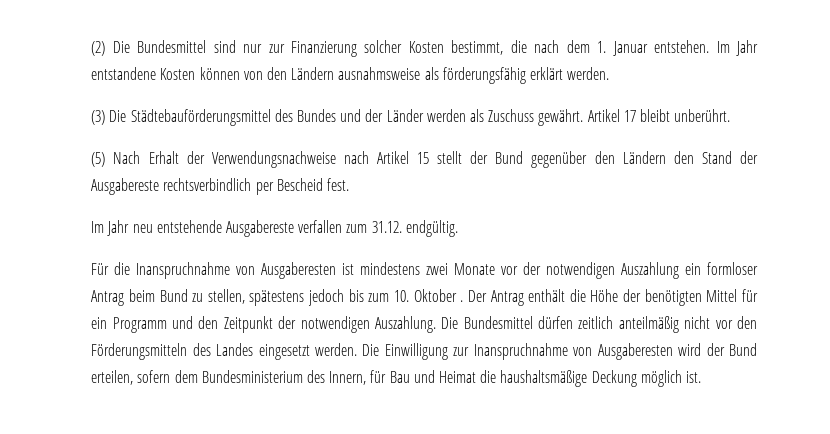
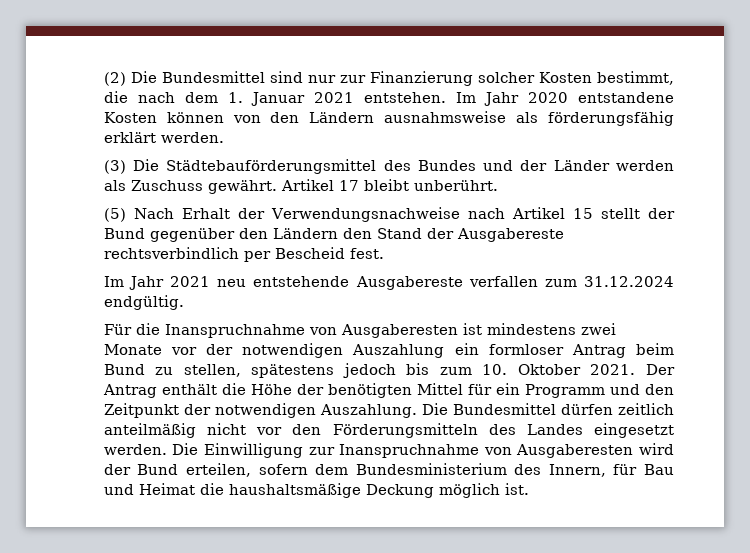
- (2) Die Bundesmittel sind nur zur Finanzierung solcher Kosten bestimmt, die nach dem 1. Januar entstehen.
+ (2) Die Bundesmittel sind nur zur Finanzierung solcher Kosten bestimmt, die nach dem 1. Januar 2021 entstehen.
- Im Jahr entstandene Kosten können von den Ländern ausnahmsweise als förderungsfähig erklärt werden.
+ Im Jahr 2020 entstandene Kosten können von den Ländern ausnahmsweise als förderungsfähig erklärt werden.
- Im Jahr neu entstehende Ausgabereste verfallen zum 31.12. endgültig.
+ Im Jahr 2021 neu entstehende Ausgabereste verfallen zum 31.12.2024 endgültig.
- Für die Inanspruchnahme von Ausgaberesten ist mindestens zwei Monate vor der notwendigen Auszahlung ein formloser Antrag beim Bund zu stellen, spätestens jedoch bis zum 10. Oktober .
+ Für die Inanspruchnahme von Ausgaberesten ist mindestens zwei Monate vor der notwendigen Auszahlung ein formloser Antrag beim Bund zu stellen, spätestens jedoch bis zum 10. Oktober 2021.

